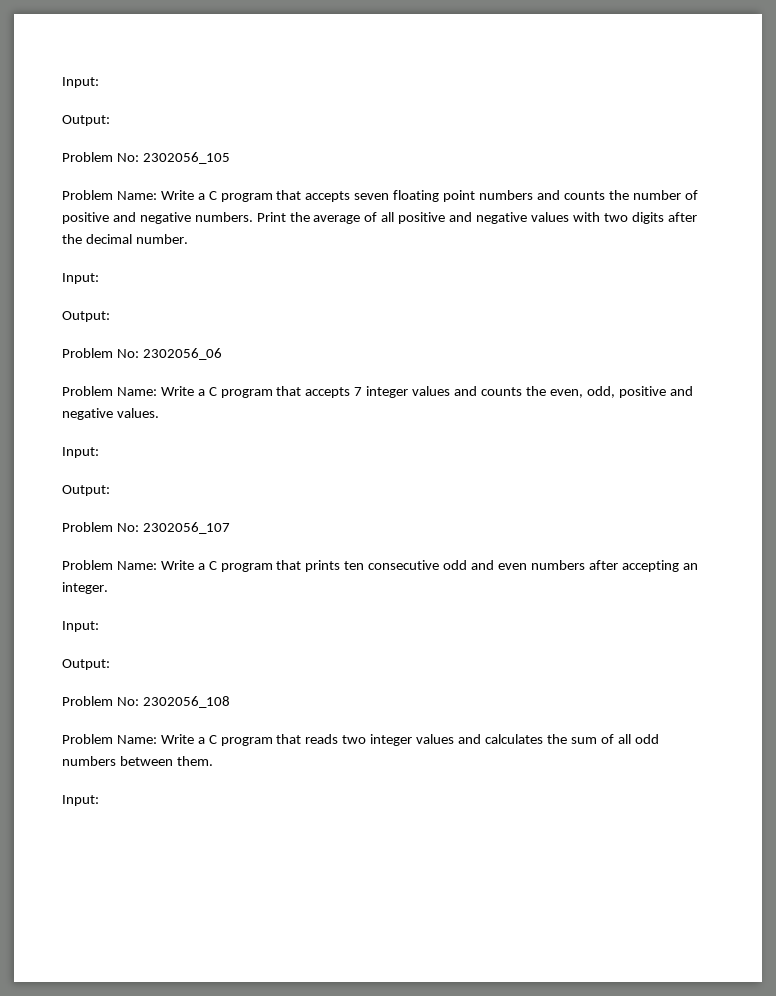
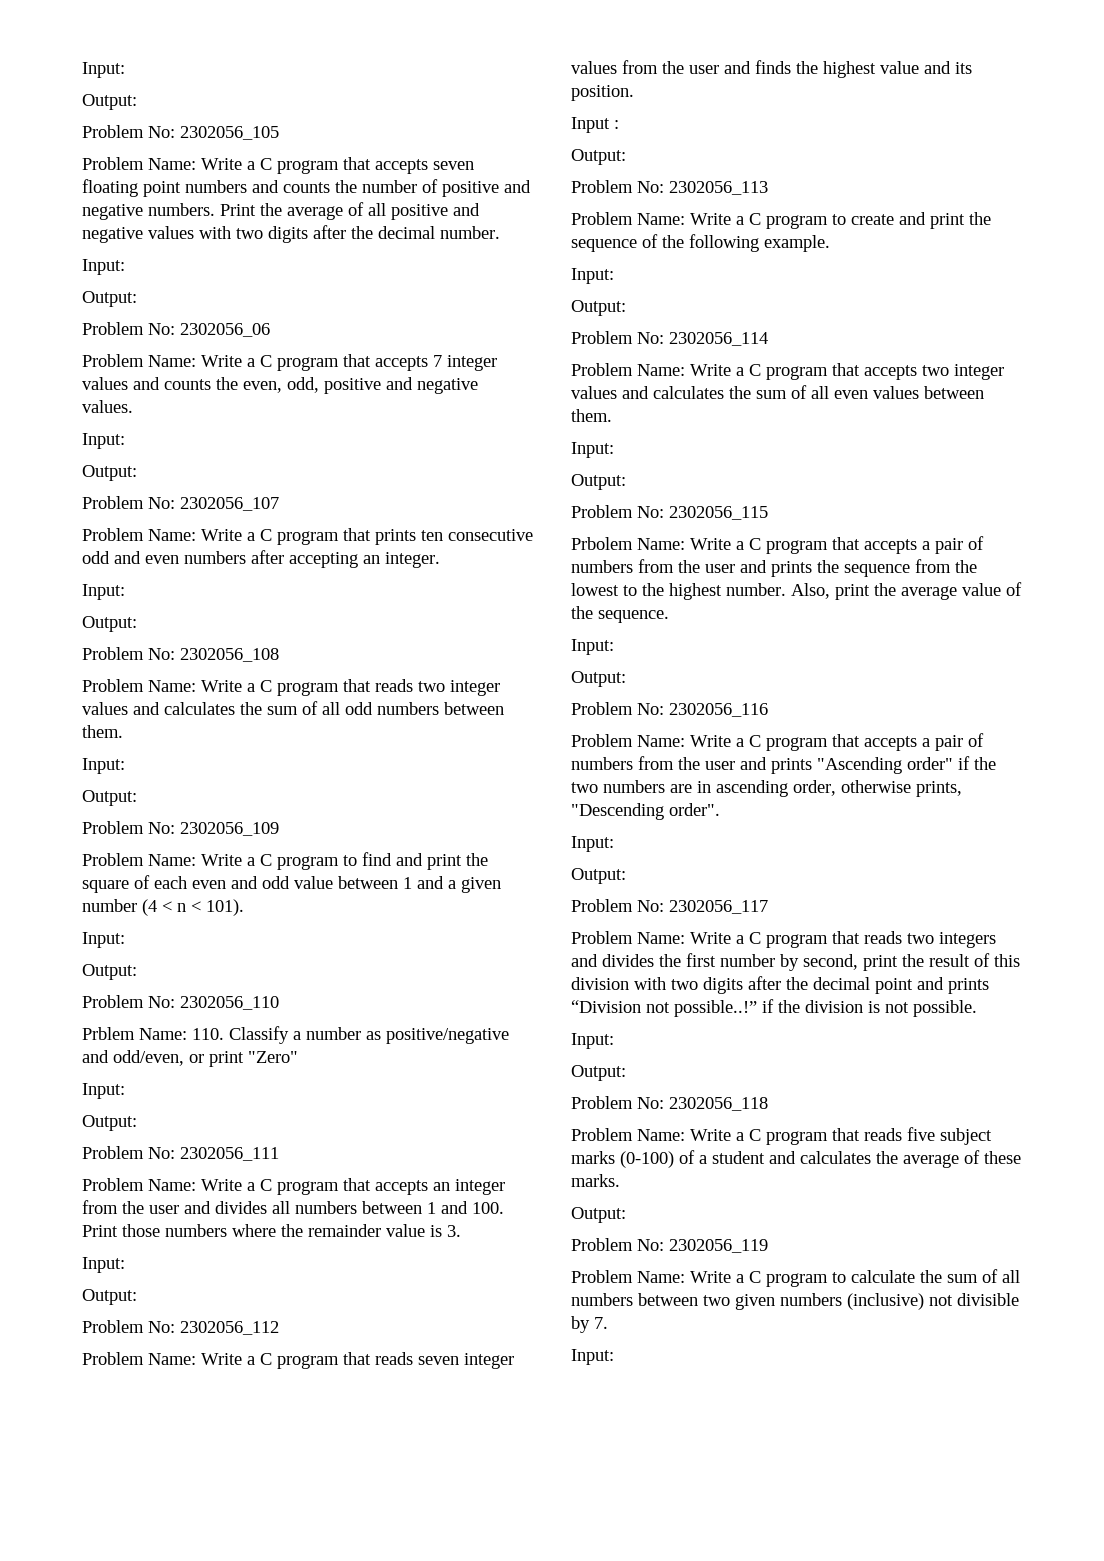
  Problem Name: Write a C program that reads two integer values and calculates the sum of all odd numbers between them.
+ Input:
+ Output:
+ Problem No: 2302056_109
+ Problem Name: Write a C program to find and print the square of each even and odd value between 1 and a given number (4 < n < 101).
+ Input:
+ Output:
+ Problem No: 2302056_110
+ Prblem Name: 110. Classify a number as positive/negative and odd/even, or print "Zero"
+ Input:
+ Output:
+ Problem No: 2302056_111
+ Problem Name: Write a C program that accepts an integer from the user and divides all numbers between 1 and 100. Print those numbers where the remainder value is 3.
+ Input:
+ Output:
+ Problem No: 2302056_112
+ Problem Name: Write a C program that reads seven integer values from the user and finds the highest value and its position.
+ Input :
+ Output:
+ Problem No: 2302056_113
+ Problem Name: Write a C program to create and print the sequence of the following example.
+ Input:
+ Output:
+ Problem No: 2302056_114
+ Problem Name: Write a C program that accepts two integer values and calculates the sum of all even values between them.
+ Input:
+ Output:
+ Problem No: 2302056_115
+ Prbolem Name: Write a C program that accepts a pair of numbers from the user and prints the sequence from the lowest to the highest number. Also, print the average value of the sequence.
+ Input:
+ Output:
+ Problem No: 2302056_116
+ Problem Name: Write a C program that accepts a pair of numbers from the user and prints "Ascending order" if the two numbers are in ascending order, otherwise prints, "Descending order".
+ Input:
+ Output:
+ Problem No: 2302056_117
+ Problem Name: Write a C program that reads two integers and divides the first number by second, print the result of this division with two digits after the decimal point and prints “Division not possible..!” if the division is not possible.
+ Input:
+ Output:
+ Problem No: 2302056_118
+ Problem Name: Write a C program that reads five subject marks (0-100) of a student and calculates the average of these marks.
+ Output:
+ Problem No: 2302056_119
+ Problem Name: Write a C program to calculate the sum of all numbers between two given numbers (inclusive) not divisible by 7.

